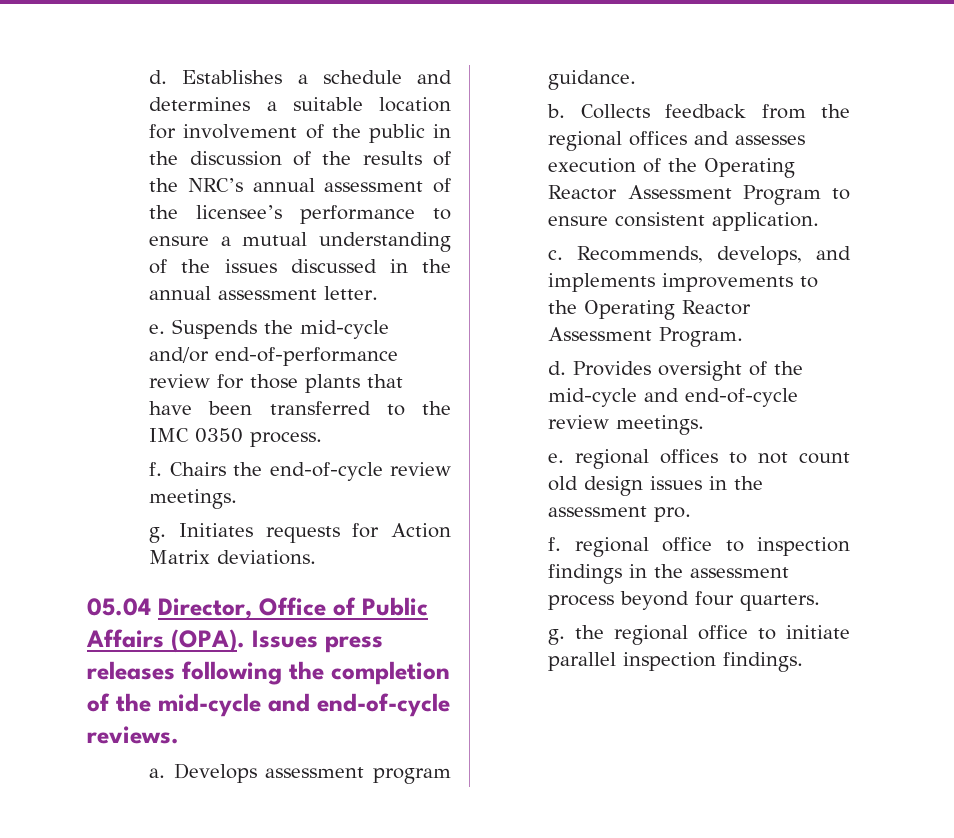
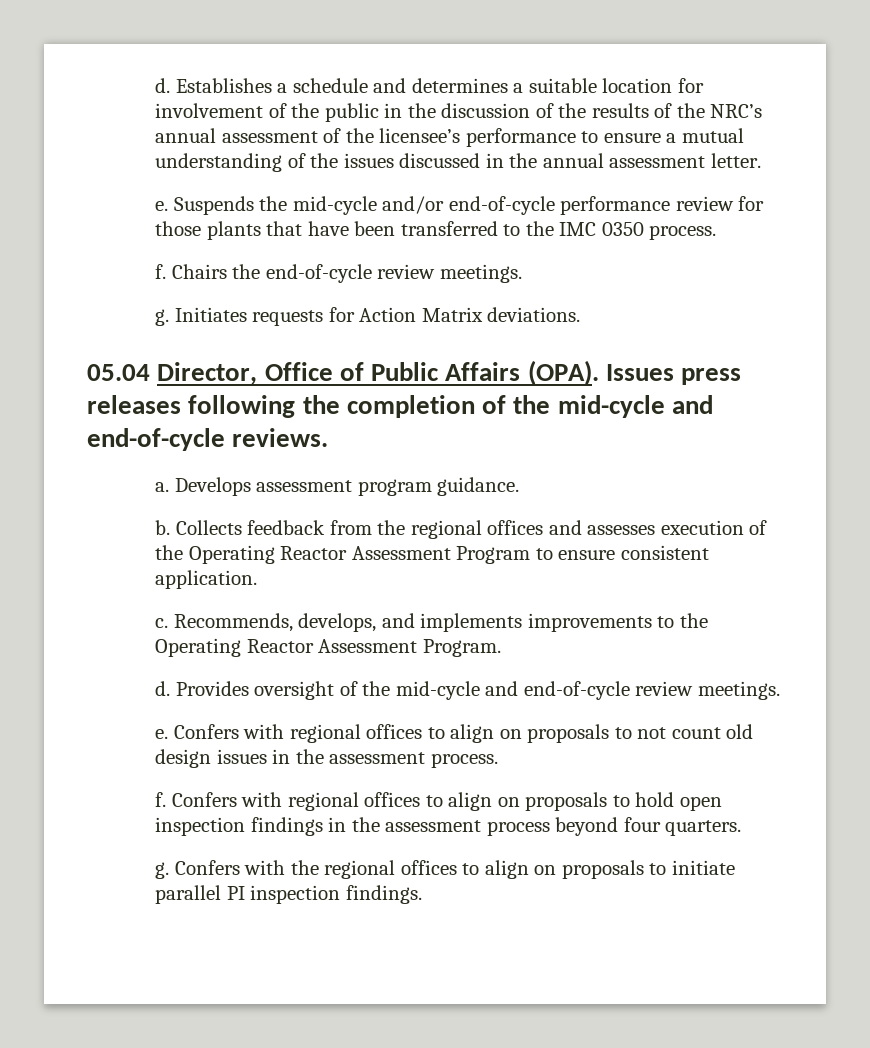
- Suspends the mid-cycle and/or end-of-performance review for those plants that have been transferred to the IMC 0350 process.
+ Suspends the mid-cycle and/or end-of-cycle performance review for those plants that have been transferred to the IMC 0350 process.
- e. regional offices to not count old design issues in the assessment pro.
- f. regional office to inspection findings in the assessment process beyond four quarters.
+ e. Confers with regional offices to align on proposals to not count old design issues in the assessment process.
+ f. Confers with regional offices to align on proposals to hold open inspection findings in the assessment process beyond four quarters.
- g. the regional office to initiate parallel inspection findings.
+ g. Confers with the regional offices to align on proposals to initiate parallel PI inspection findings.

